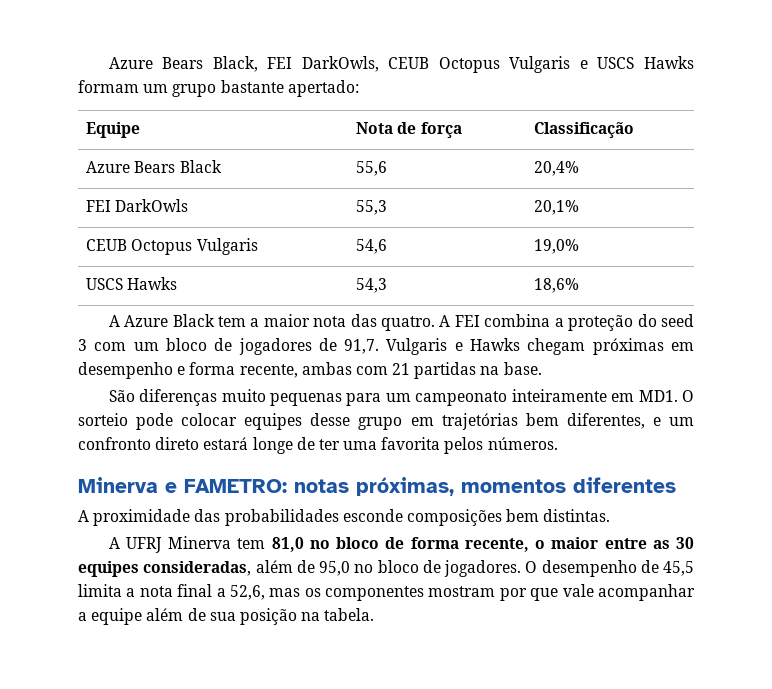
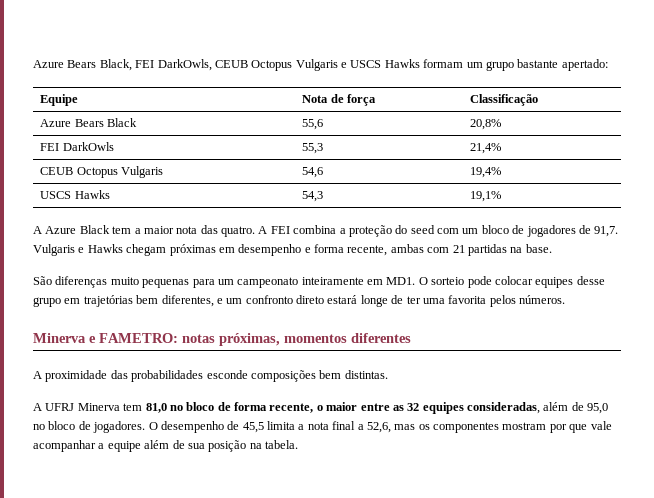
- Azure Bears Black | 55,6 | 20,4%
+ Azure Bears Black | 55,6 | 20,8%
- FEI DarkOwls | 55,3 | 20,1%
+ FEI DarkOwls | 55,3 | 21,4%
- CEUB Octopus Vulgaris | 54,6 | 19,0%
+ CEUB Octopus Vulgaris | 54,6 | 19,4%
- USCS Hawks | 54,3 | 18,6%
+ USCS Hawks | 54,3 | 19,1%
- A FEI combina a proteção do seed 3 com um bloco de jogadores de 91,7.
+ A FEI combina a proteção do seed com um bloco de jogadores de 91,7.
- A UFRJ Minerva tem 81,0 no bloco de forma recente, o maior entre as 30 equipes consideradas, além de 95,0 no bloco de jogadores.
+ A UFRJ Minerva tem 81,0 no bloco de forma recente, o maior entre as 32 equipes consideradas, além de 95,0 no bloco de jogadores.

